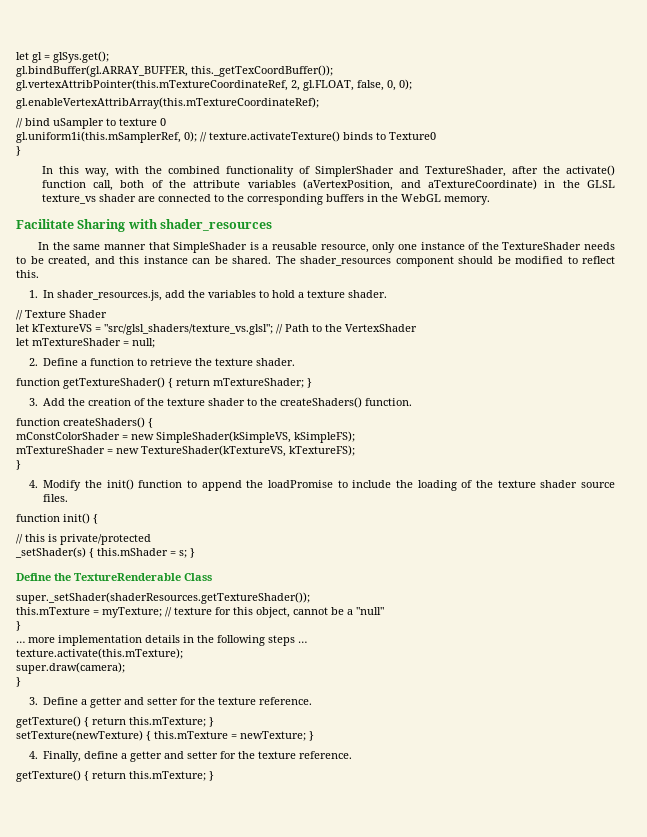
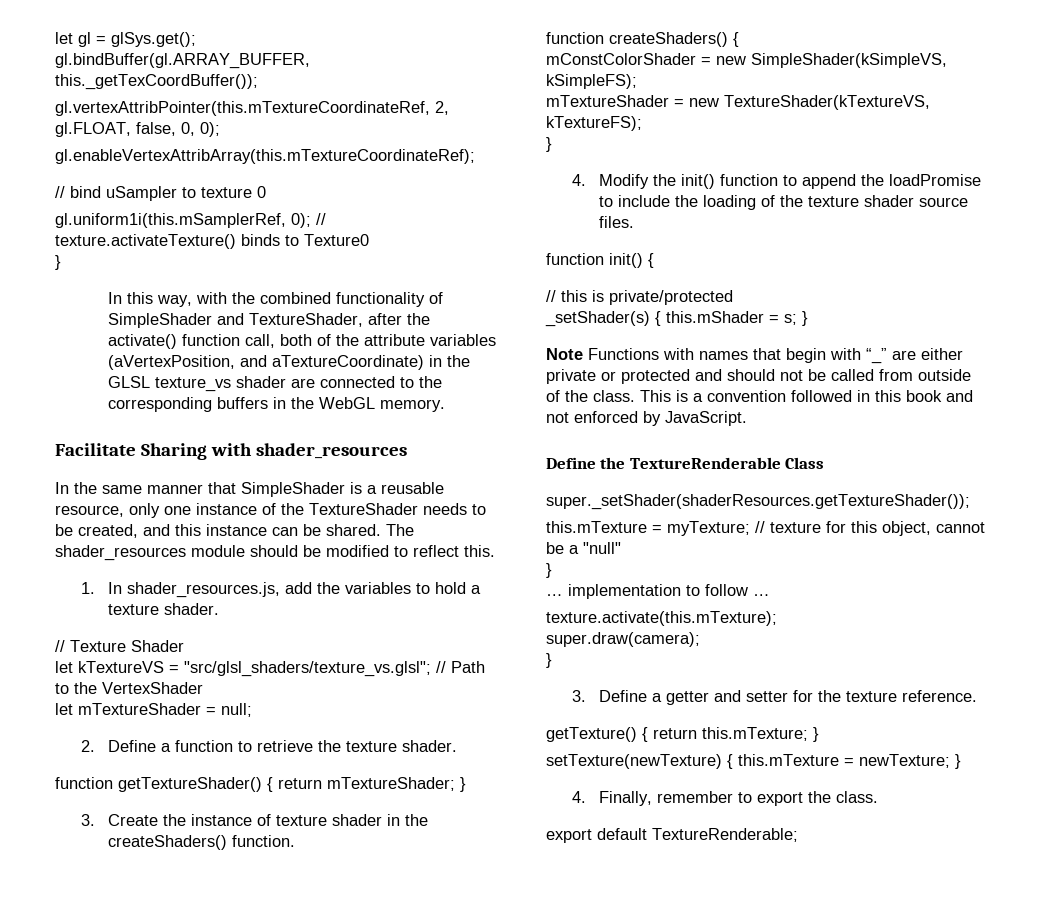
- In this way, with the combined functionality of SimplerShader and TextureShader, after the activate() function call, both of the attribute variables (aVertexPosition, and aTextureCoordinate) in the GLSL texture_vs shader are connected to the corresponding buffers in the WebGL memory.
+ In this way, with the combined functionality of SimpleShader and TextureShader, after the activate() function call, both of the attribute variables (aVertexPosition, and aTextureCoordinate) in the GLSL texture_vs shader are connected to the corresponding buffers in the WebGL memory.
- The shader_resources component should be modified to reflect this.
+ The shader_resources module should be modified to reflect this.
- 3. Add the creation of the texture shader to the createShaders() function.
+ 3. Create the instance of texture shader in the createShaders() function.
+ Note Functions with names that begin with “_” are either private or protected and should not be called from outside of the class. This is a convention followed in this book and not enforced by JavaScript.
- … more implementation details in the following steps …
+ … implementation to follow …
- 4. Finally, define a getter and setter for the texture reference.
- getTexture() { return this.mTexture; }
+ 4. Finally, remember to export the class.
+ export default TextureRenderable;

